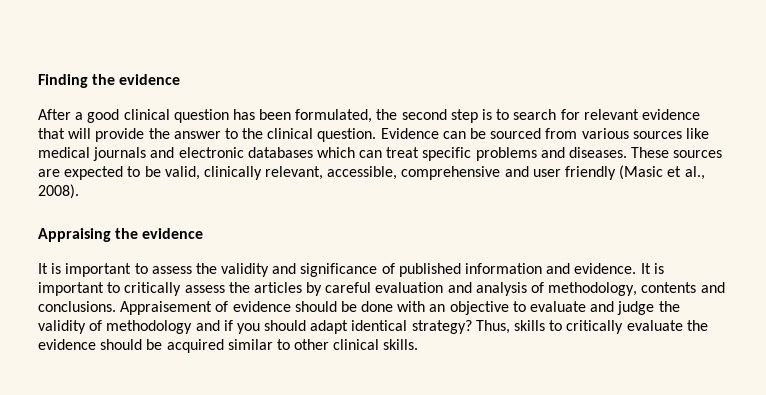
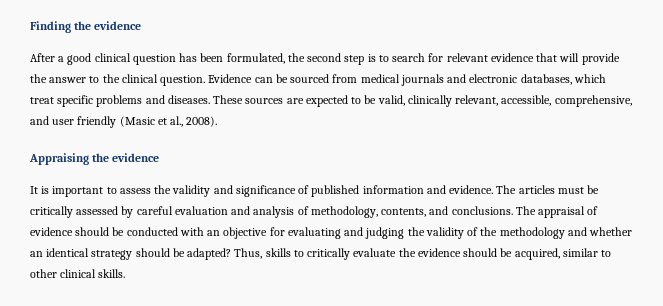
- Evidence can be sourced from various sources like medical journals and electronic databases which can treat specific problems and diseases.
+ Evidence can be sourced from medical journals and electronic databases, which treat specific problems and diseases.
- These sources are expected to be valid, clinically relevant, accessible, comprehensive and user friendly (Masic et al., 2008).
+ These sources are expected to be valid, clinically relevant, accessible, comprehensive, and user friendly (Masic et al., 2008).
- It is important to critically assess the articles by careful evaluation and analysis of methodology, contents and conclusions.
+ The articles must be critically assessed by careful evaluation and analysis of methodology, contents, and conclusions.
- Appraisement of evidence should be done with an objective to evaluate and judge the validity of methodology and if you should adapt identical strategy?
+ The appraisal of evidence should be conducted with an objective for evaluating and judging the validity of the methodology and whether an identical strategy should be adapted?
- Thus, skills to critically evaluate the evidence should be acquired similar to other clinical skills.
+ Thus, skills to critically evaluate the evidence should be acquired, similar to other clinical skills.

